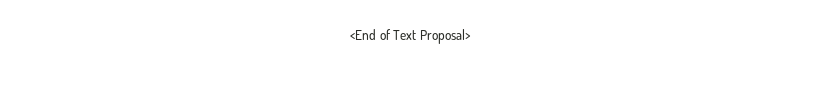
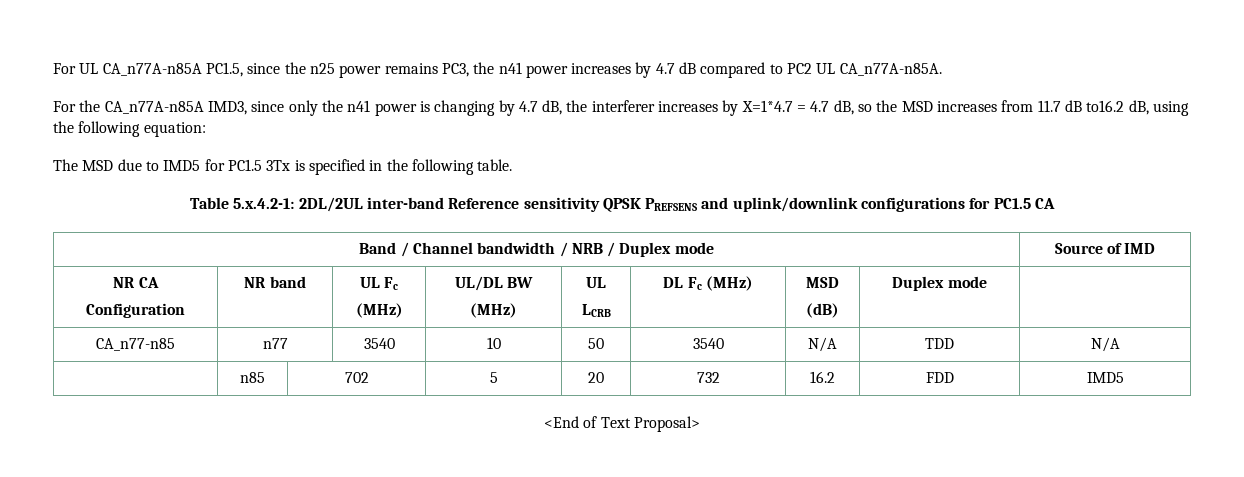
+ For UL CA_n77A-n85A PC1.5, since the n25 power remains PC3, the n41 power increases by 4.7 dB compared to PC2 UL CA_n77A-n85A.
+ For the CA_n77A-n85A IMD3, since only the n41 power is changing by 4.7 dB, the interferer increases by X=1*4.7 = 4.7 dB, so the MSD increases from 11.7 dB to16.2 dB, using the following equation:
+ The MSD due to IMD5 for PC1.5 3Tx is specified in the following table.
+ Table 5.x.4.2-1: 2DL/2UL inter-band Reference sensitivity QPSK PREFSENS and uplink/downlink configurations for PC1.5 CA
+ Band / Channel bandwidth / NRB / Duplex mode | Source of IMD
+ NR CA
+ Configuration | NR band | UL Fc
+ (MHz) | UL/DL BW
+ (MHz) | UL
+ LCRB | DL Fc (MHz) | MSD
+ (dB) | Duplex mode |
+ CA_n77-n85 | n77 | 3540 | 10 | 50 | 3540 | N/A | TDD | N/A
+ | n85 | 702 | 5 | 20 | 732 | 16.2 | FDD | IMD5

